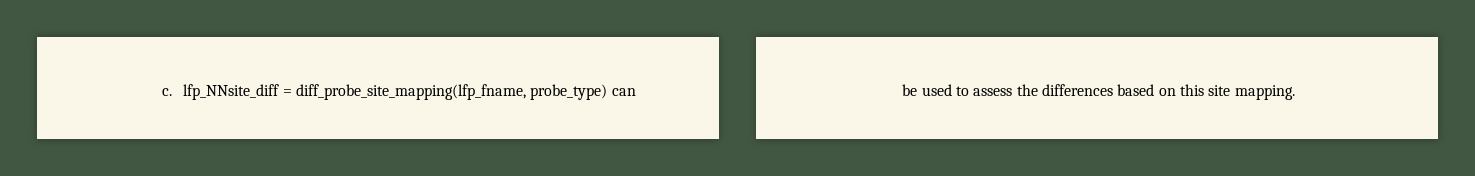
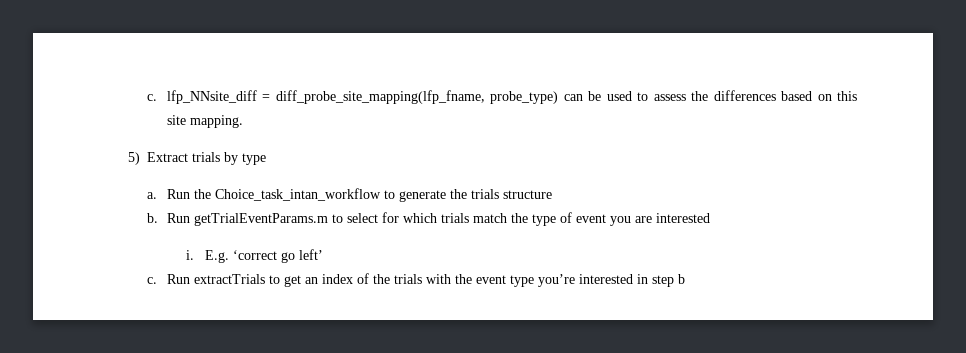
+ 5) Extract trials by type
+ a. Run the Choice_task_intan_workflow to generate the trials structure
+ b. Run getTrialEventParams.m to select for which trials match the type of event you are interested
+ i. E.g. ‘correct go left’
+ c. Run extractTrials to get an index of the trials with the event type you’re interested in step b

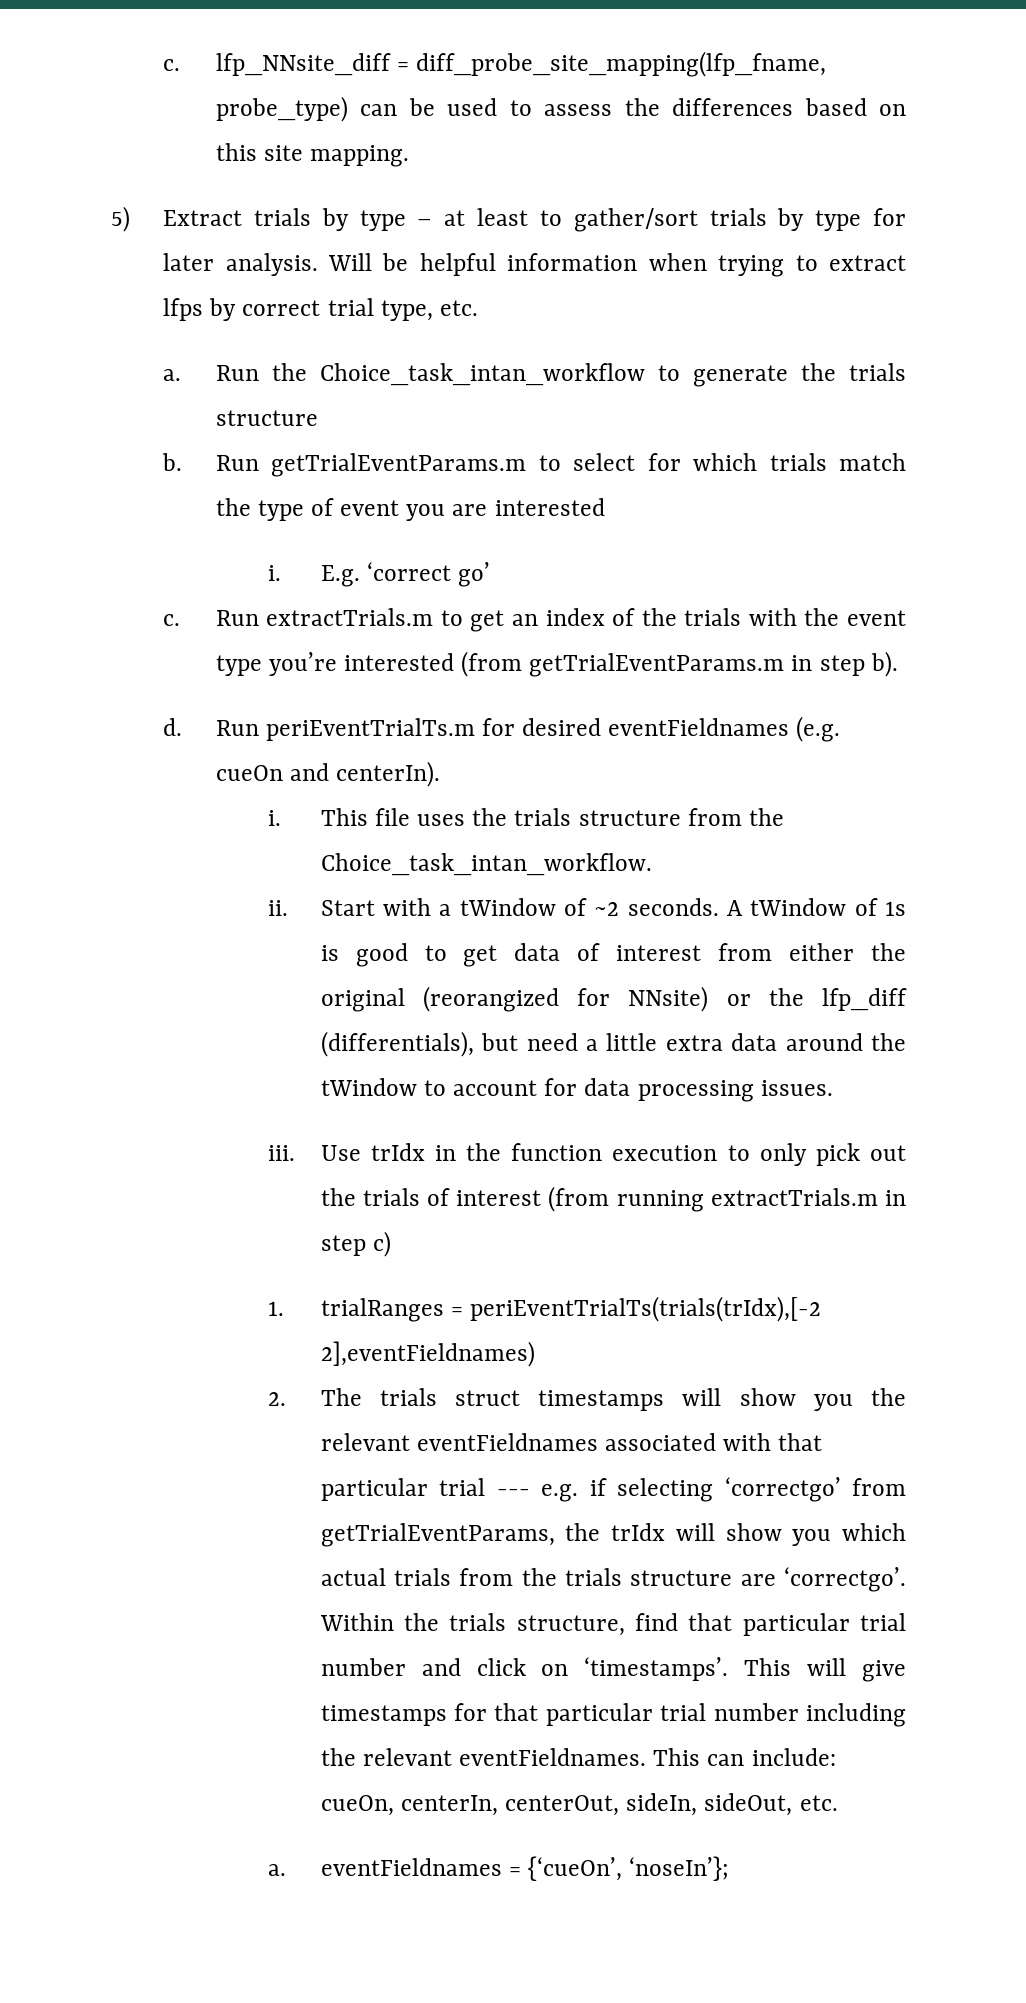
- 5) Extract trials by type
+ 5) Extract trials by type – at least to gather/sort trials by type for later analysis. Will be helpful information when trying to extract lfps by correct trial type, etc.
- E.g. ‘correct go left’
+ E.g. ‘correct go’
- Run extractTrials to get an index of the trials with the event type you’re interested in step b
+ Run extractTrials.m to get an index of the trials with the event type you’re interested (from getTrialEventParams.m in step b).
+ d. Run periEventTrialTs.m for desired eventFieldnames (e.g. cueOn and centerIn).
+ i. This file uses the trials structure from the Choice_task_intan_workflow.
+ ii. Start with a tWindow of ~2 seconds. A tWindow of 1s is good to get data of interest from either the original (reorangized for NNsite) or the lfp_diff (differentials), but need a little extra data around the tWindow to account for data processing issues.
+ iii. Use trIdx in the function execution to only pick out the trials of interest (from running extractTrials.m in step c)
+ 1. trialRanges = periEventTrialTs(trials(trIdx),[-2 2],eventFieldnames)
+ 2. The trials struct timestamps will show you the relevant eventFieldnames associated with that particular trial --- e.g. if selecting ‘correctgo’ from getTrialEventParams, the trIdx will show you which actual trials from the trials structure are ‘correctgo’. Within the trials structure, find that particular trial number and click on ‘timestamps’. This will give timestamps for that particular trial number including the relevant eventFieldnames. This can include: cueOn, centerIn, centerOut, sideIn, sideOut, etc.
+ a. eventFieldnames = {‘cueOn’, ‘noseIn’};

